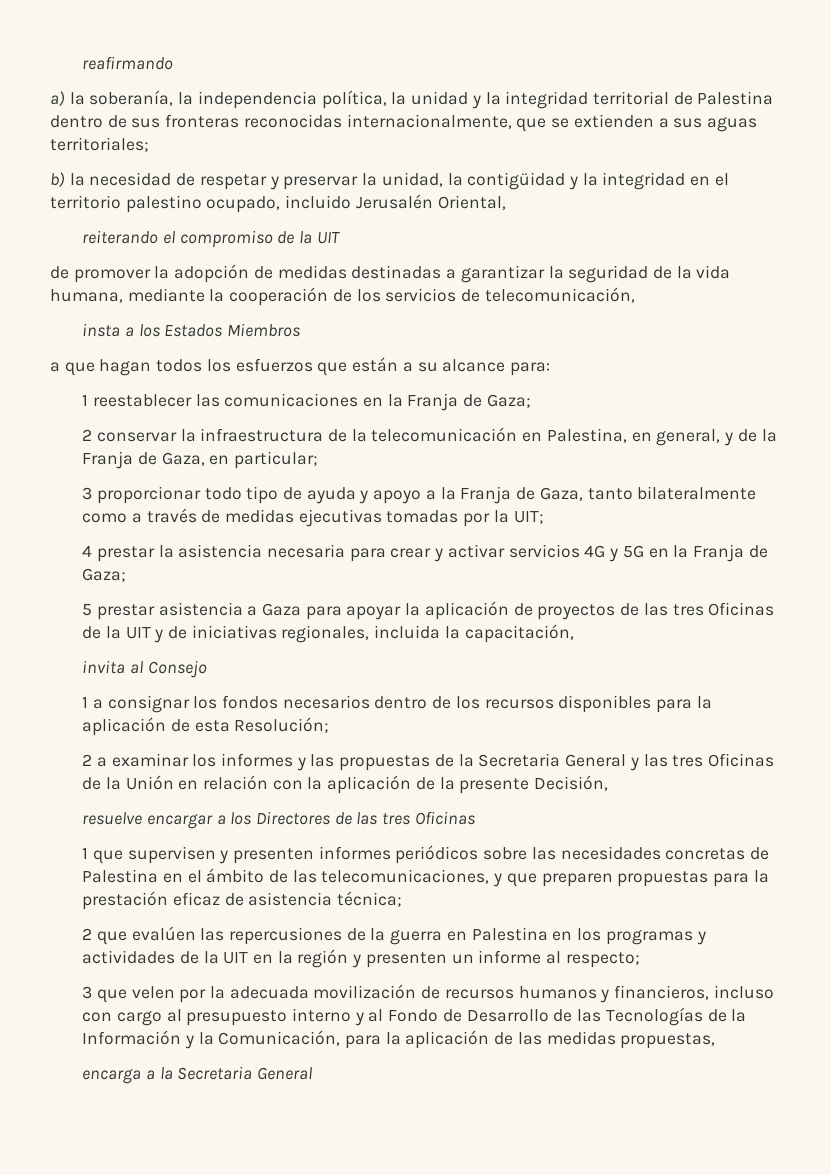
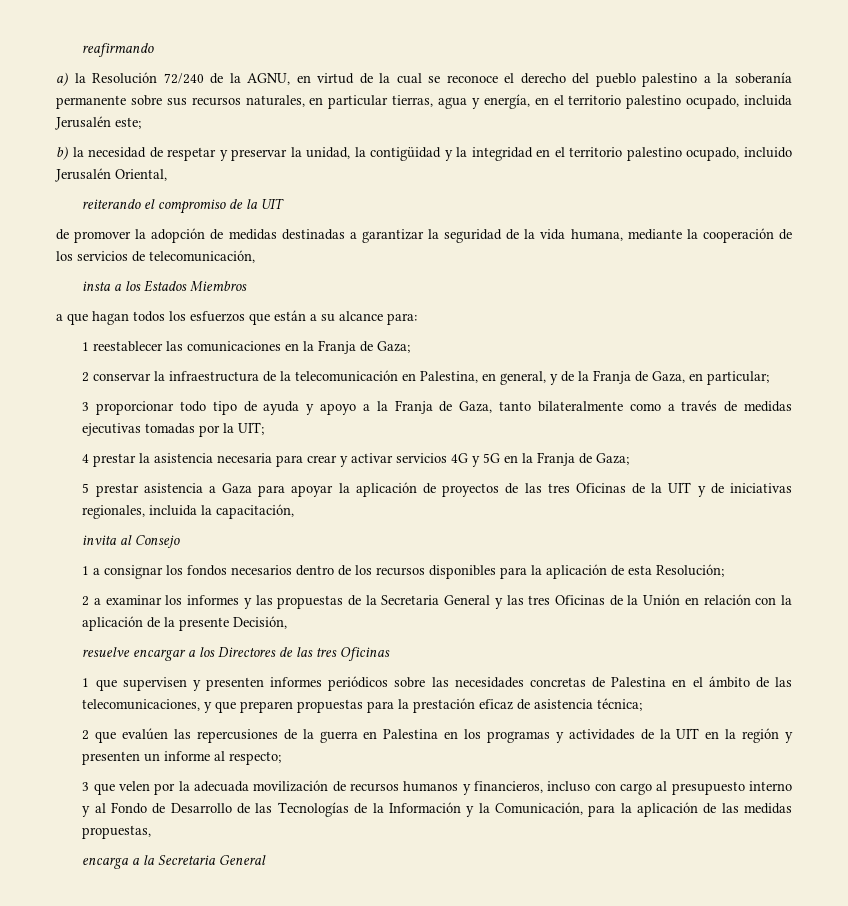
- a) la soberanía, la independencia política, la unidad y la integridad territorial de Palestina dentro de sus fronteras reconocidas internacionalmente, que se extienden a sus aguas territoriales;
+ a) la Resolución 72/240 de la AGNU, en virtud de la cual se reconoce el derecho del pueblo palestino a la soberanía permanente sobre sus recursos naturales, en particular tierras, agua y energía, en el territorio palestino ocupado, incluida Jerusalén este;

